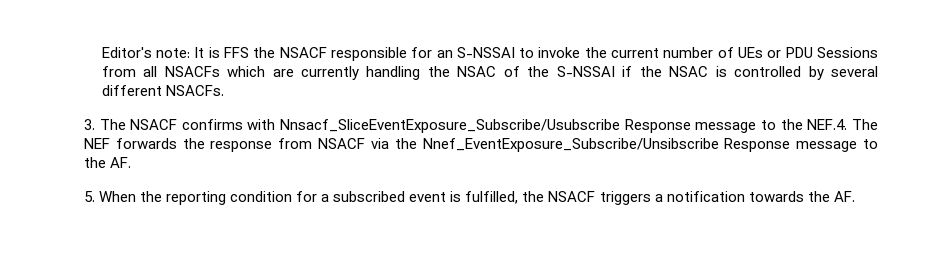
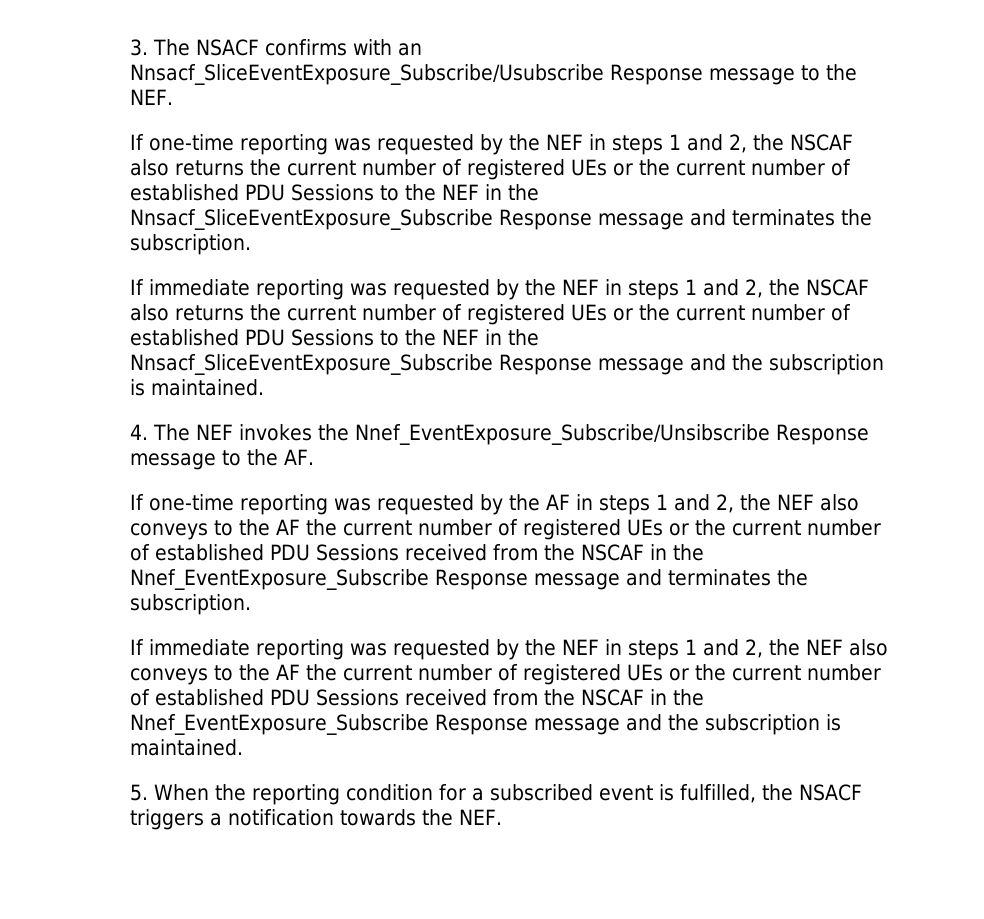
- Editor's note: It is FFS the NSACF responsible for an S-NSSAI to invoke the current number of UEs or PDU Sessions from all NSACFs which are currently handling the NSAC of the S-NSSAI if the NSAC is controlled by several different NSACFs.
- 3. The NSACF confirms with Nnsacf_SliceEventExposure_Subscribe/Usubscribe Response message to the NEF.4. The NEF forwards the response from NSACF via the Nnef_EventExposure_Subscribe/Unsibscribe Response message to the AF.
+ 3. The NSACF confirms with an Nnsacf_SliceEventExposure_Subscribe/Usubscribe Response message to the NEF.
+ If one-time reporting was requested by the NEF in steps 1 and 2, the NSCAF also returns the current number of registered UEs or the current number of established PDU Sessions to the NEF in the Nnsacf_SliceEventExposure_Subscribe Response message and terminates the subscription.
+ If immediate reporting was requested by the NEF in steps 1 and 2, the NSCAF also returns the current number of registered UEs or the current number of established PDU Sessions to the NEF in the Nnsacf_SliceEventExposure_Subscribe Response message and the subscription is maintained.
+ 4. The NEF invokes the Nnef_EventExposure_Subscribe/Unsibscribe Response message to the AF.
+ If one-time reporting was requested by the AF in steps 1 and 2, the NEF also conveys to the AF the current number of registered UEs or the current number of established PDU Sessions received from the NSCAF in the Nnef_EventExposure_Subscribe Response message and terminates the subscription.
+ If immediate reporting was requested by the NEF in steps 1 and 2, the NEF also conveys to the AF the current number of registered UEs or the current number of established PDU Sessions received from the NSCAF in the Nnef_EventExposure_Subscribe Response message and the subscription is maintained.
- 5. When the reporting condition for a subscribed event is fulfilled, the NSACF triggers a notification towards the AF.
+ 5. When the reporting condition for a subscribed event is fulfilled, the NSACF triggers a notification towards the NEF.

